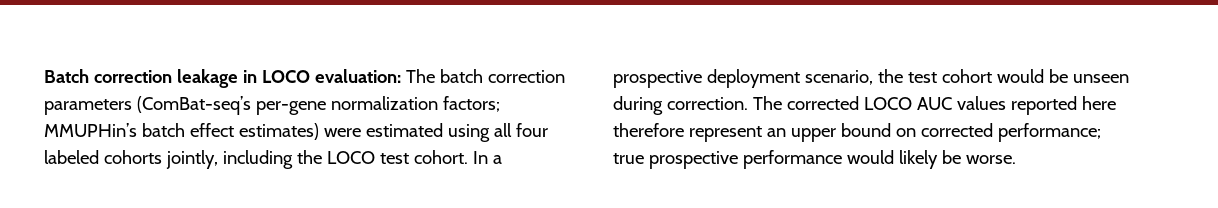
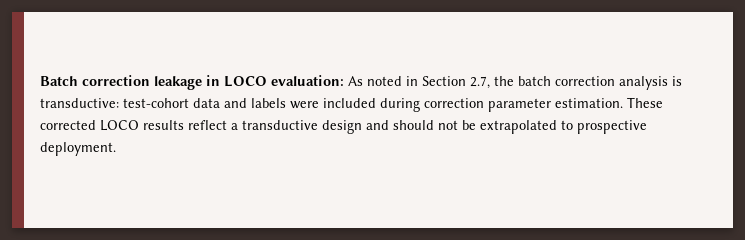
- Batch correction leakage in LOCO evaluation: The batch correction parameters (ComBat-seq’s per-gene normalization factors; MMUPHin’s batch effect estimates) were estimated using all four labeled cohorts jointly, including the LOCO test cohort. In a prospective deployment scenario, the test cohort would be unseen during correction. The corrected LOCO AUC values reported here therefore represent an upper bound on corrected performance; true prospective performance would likely be worse.
+ Batch correction leakage in LOCO evaluation: As noted in Section 2.7, the batch correction analysis is transductive: test-cohort data and labels were included during correction parameter estimation. These corrected LOCO results reflect a transductive design and should not be extrapolated to prospective deployment.

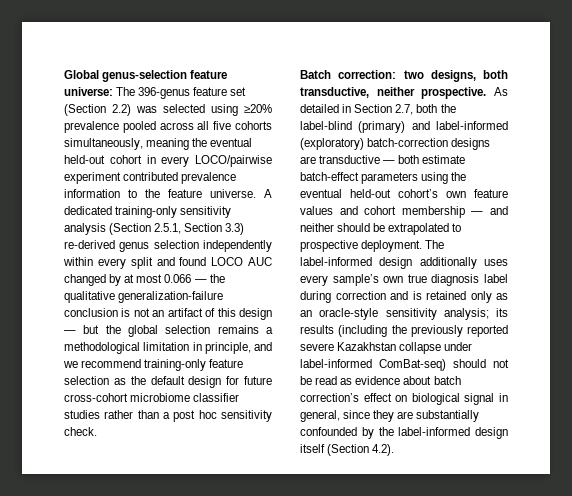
- Batch correction leakage in LOCO evaluation: As noted in Section 2.7, the batch correction analysis is transductive: test-cohort data and labels were included during correction parameter estimation. These corrected LOCO results reflect a transductive design and should not be extrapolated to prospective deployment.
+ Global genus-selection feature universe: The 396-genus feature set (Section 2.2) was selected using ≥20% prevalence pooled across all five cohorts simultaneously, meaning the eventual held-out cohort in every LOCO/pairwise experiment contributed prevalence information to the feature universe. A dedicated training-only sensitivity analysis (Section 2.5.1, Section 3.3) re-derived genus selection independently within every split and found LOCO AUC changed by at most 0.066 — the qualitative generalization-failure conclusion is not an artifact of this design — but the global selection remains a methodological limitation in principle, and we recommend training-only feature selection as the default design for future cross-cohort microbiome classifier studies rather than a post hoc sensitivity check.
+ Batch correction: two designs, both transductive, neither prospective. As detailed in Section 2.7, both the label-blind (primary) and label-informed (exploratory) batch-correction designs are transductive — both estimate batch-effect parameters using the eventual held-out cohort’s own feature values and cohort membership — and neither should be extrapolated to prospective deployment.
+ The label-informed design additionally uses every sample’s own true diagnosis label during correction and is retained only as an oracle-style sensitivity analysis; its results (including the previously reported severe Kazakhstan collapse under label-informed ComBat-seq) should not be read as evidence about batch correction’s effect on biological signal in general, since they are substantially confounded by the label-informed design itself (Section 4.2).

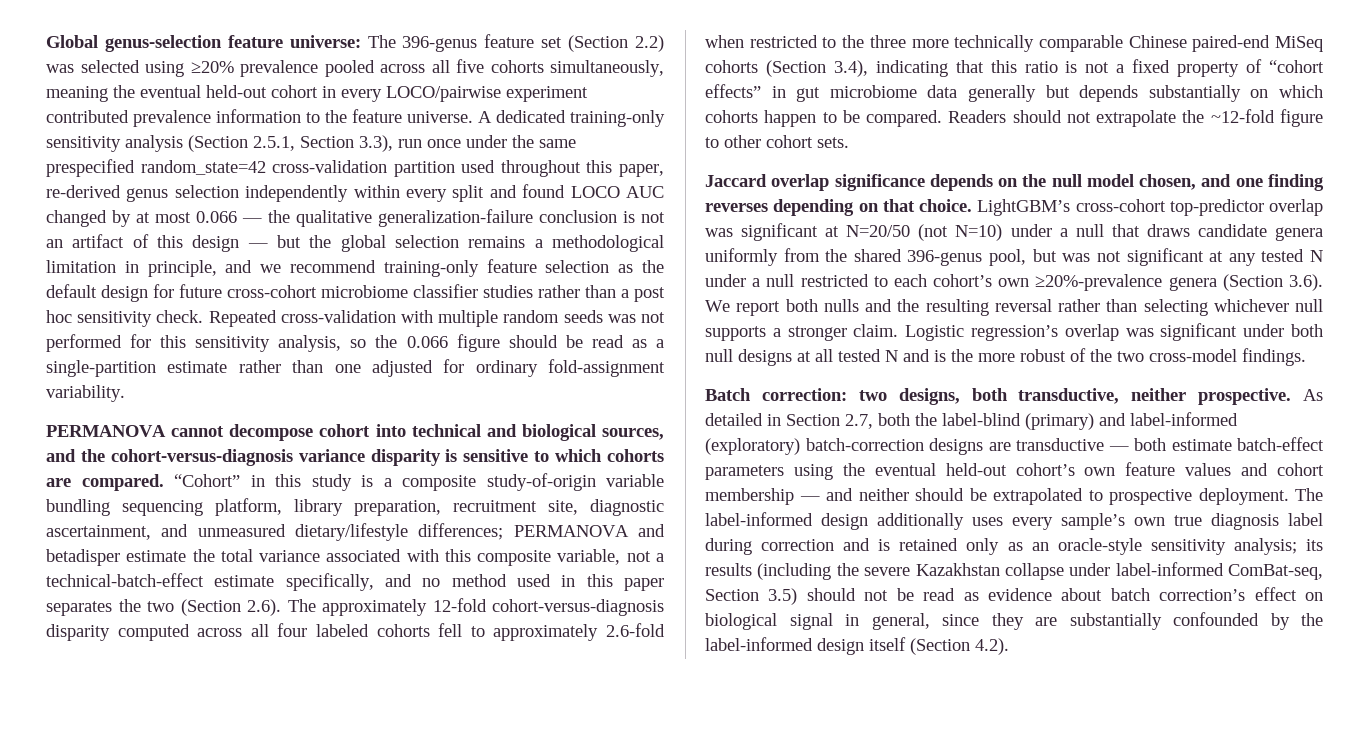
- A dedicated training-only sensitivity analysis (Section 2.5.1, Section 3.3) re-derived genus selection independently within every split and found LOCO AUC changed by at most 0.066 — the qualitative generalization-failure conclusion is not an artifact of this design — but the global selection remains a methodological limitation in principle, and we recommend training-only feature selection as the default design for future cross-cohort microbiome classifier studies rather than a post hoc sensitivity check.
+ A dedicated training-only sensitivity analysis (Section 2.5.1, Section 3.3), run once under the same prespecified random_state=42 cross-validation partition used throughout this paper, re-derived genus selection independently within every split and found LOCO AUC changed by at most 0.066 — the qualitative generalization-failure conclusion is not an artifact of this design — but the global selection remains a methodological limitation in principle, and we recommend training-only feature selection as the default design for future cross-cohort microbiome classifier studies rather than a post hoc sensitivity check. Repeated cross-validation with multiple random seeds was not performed for this sensitivity analysis, so the 0.066 figure should be read as a single-partition estimate rather than one adjusted for ordinary fold-assignment variability.
+ PERMANOVA cannot decompose cohort into technical and biological sources, and the cohort-versus-diagnosis variance disparity is sensitive to which cohorts are compared. “Cohort” in this study is a composite study-of-origin variable bundling sequencing platform, library preparation, recruitment site, diagnostic ascertainment, and unmeasured dietary/lifestyle differences; PERMANOVA and betadisper estimate the total variance associated with this composite variable, not a technical-batch-effect estimate specifically, and no method used in this paper separates the two (Section 2.6). The approximately 12-fold cohort-versus-diagnosis disparity computed across all four labeled cohorts fell to approximately 2.6-fold when restricted to the three more technically comparable Chinese paired-end MiSeq cohorts (Section 3.4), indicating that this ratio is not a fixed property of “cohort effects” in gut microbiome data generally but depends substantially on which cohorts happen to be compared. Readers should not extrapolate the ~12-fold figure to other cohort sets.
+ Jaccard overlap significance depends on the null model chosen, and one finding reverses depending on that choice. LightGBM’s cross-cohort top-predictor overlap was significant at N=20/50 (not N=10) under a null that draws candidate genera uniformly from the shared 396-genus pool, but was not significant at any tested N under a null restricted to each cohort’s own ≥20%-prevalence genera (Section 3.6). We report both nulls and the resulting reversal rather than selecting whichever null supports a stronger claim. Logistic regression’s overlap was significant under both null designs at all tested N and is the more robust of the two cross-model findings.
- The label-informed design additionally uses every sample’s own true diagnosis label during correction and is retained only as an oracle-style sensitivity analysis; its results (including the previously reported severe Kazakhstan collapse under label-informed ComBat-seq) should not be read as evidence about batch correction’s effect on biological signal in general, since they are substantially confounded by the label-informed design itself (Section 4.2).
+ The label-informed design additionally uses every sample’s own true diagnosis label during correction and is retained only as an oracle-style sensitivity analysis; its results (including the severe Kazakhstan collapse under label-informed ComBat-seq, Section 3.5) should not be read as evidence about batch correction’s effect on biological signal in general, since they are substantially confounded by the label-informed design itself (Section 4.2).

